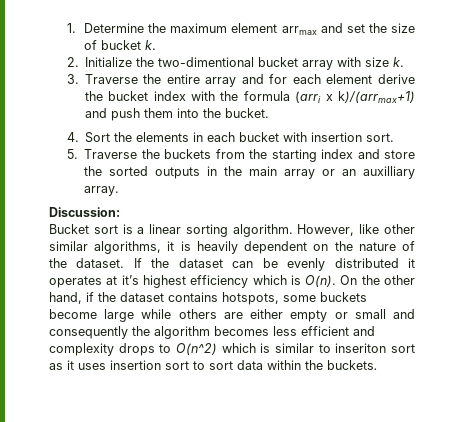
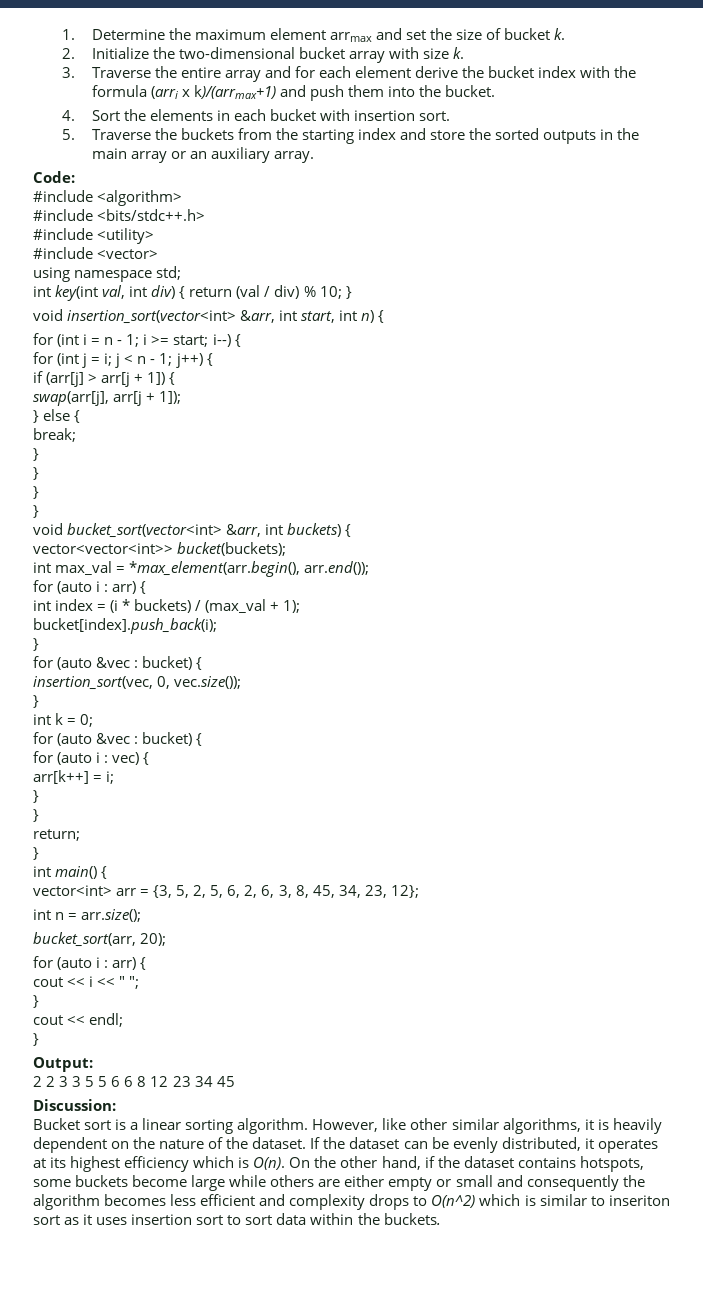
- 2. Initialize the two-dimentional bucket array with size k.
+ 2. Initialize the two-dimensional bucket array with size k.
- 5. Traverse the buckets from the starting index and store the sorted outputs in the main array or an auxilliary array.
+ 5. Traverse the buckets from the starting index and store the sorted outputs in the main array or an auxiliary array.
+ Code:
+ #include <algorithm>
+ #include <bits/stdc++.h>
+ #include <utility>
+ #include <vector>
+ using namespace std;
+ int key(int val, int div) { return (val / div) % 10; }
+ void insertion_sort(vector<int> &arr, int start, int n) {
+ for (int i = n - 1; i >= start; i--) {
+ for (int j = i; j < n - 1; j++) {
+ if (arr[j] > arr[j + 1]) {
+ swap(arr[j], arr[j + 1]);
+ } else {
+ break;
+ }
+ }
+ }
+ }
+ void bucket_sort(vector<int> &arr, int buckets) {
+ vector<vector<int>> bucket(buckets);
+ int max_val = *max_element(arr.begin(), arr.end());
+ for (auto i : arr) {
+ int index = (i * buckets) / (max_val + 1);
+ bucket[index].push_back(i);
+ }
+ for (auto &vec : bucket) {
+ insertion_sort(vec, 0, vec.size());
+ }
+ int k = 0;
+ for (auto &vec : bucket) {
+ for (auto i : vec) {
+ arr[k++] = i;
+ }
+ }
+ return;
+ }
+ int main() {
+ vector<int> arr = {3, 5, 2, 5, 6, 2, 6, 3, 8, 45, 34, 23, 12};
+ int n = arr.size();
+ bucket_sort(arr, 20);
+ for (auto i : arr) {
+ cout << i << " ";
+ }
+ cout << endl;
+ }
+ Output:
+ 2 2 3 3 5 5 6 6 8 12 23 34 45
- If the dataset can be evenly distributed it operates at it’s highest efficiency which is O(n).
+ If the dataset can be evenly distributed, it operates at its highest efficiency which is O(n).

